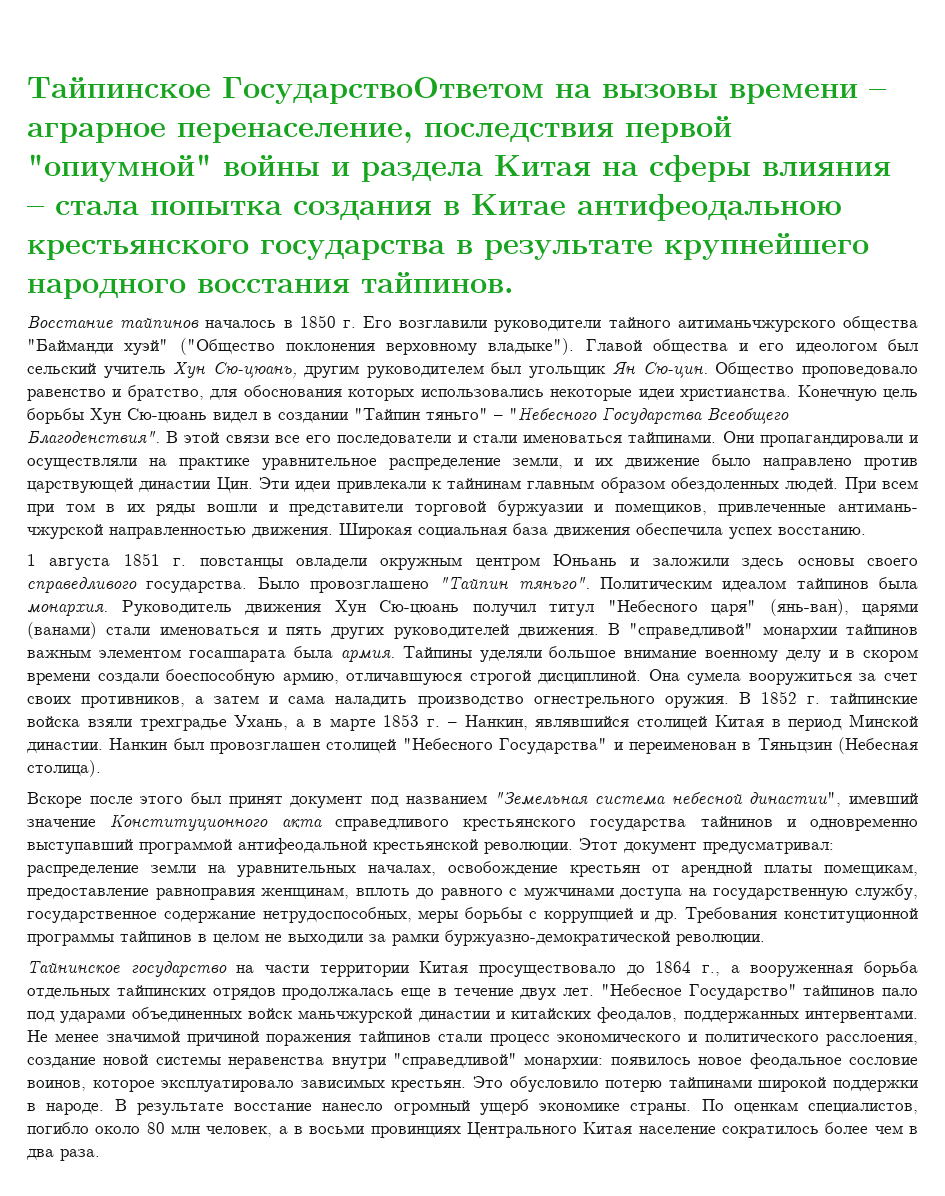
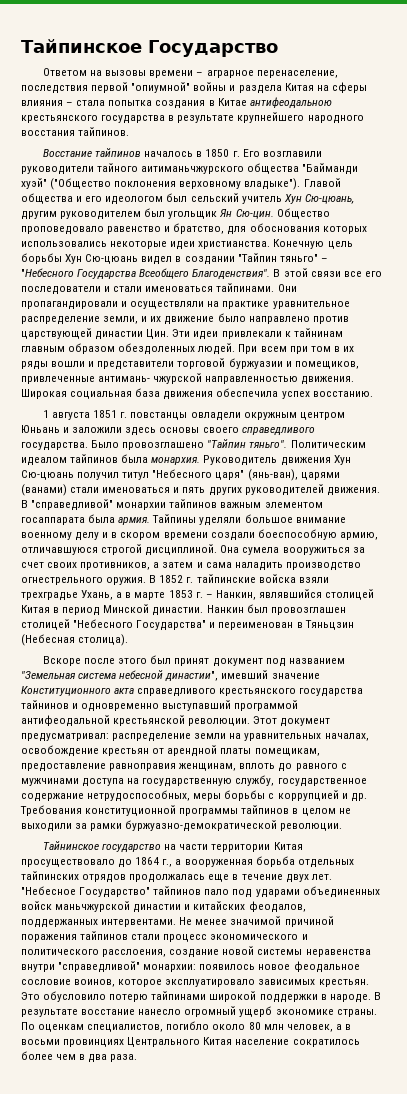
- Тайпинское ГосударствоОтветом на вызовы времени – аграрное перенаселение, последствия первой "опиумной" войны и раздела Китая на сферы влияния – стала попытка создания в Китае антифеодальною крестьянского государства в результате крупнейшего народного восстания тайпинов.
+ Тайпинское Государство
+ Ответом на вызовы времени – аграрное перенаселение, последствия первой "опиумной" войны и раздела Китая на сферы влияния – стала попытка создания в Китае антифеодальною крестьянского государства в результате крупнейшего народного восстания тайпинов.

